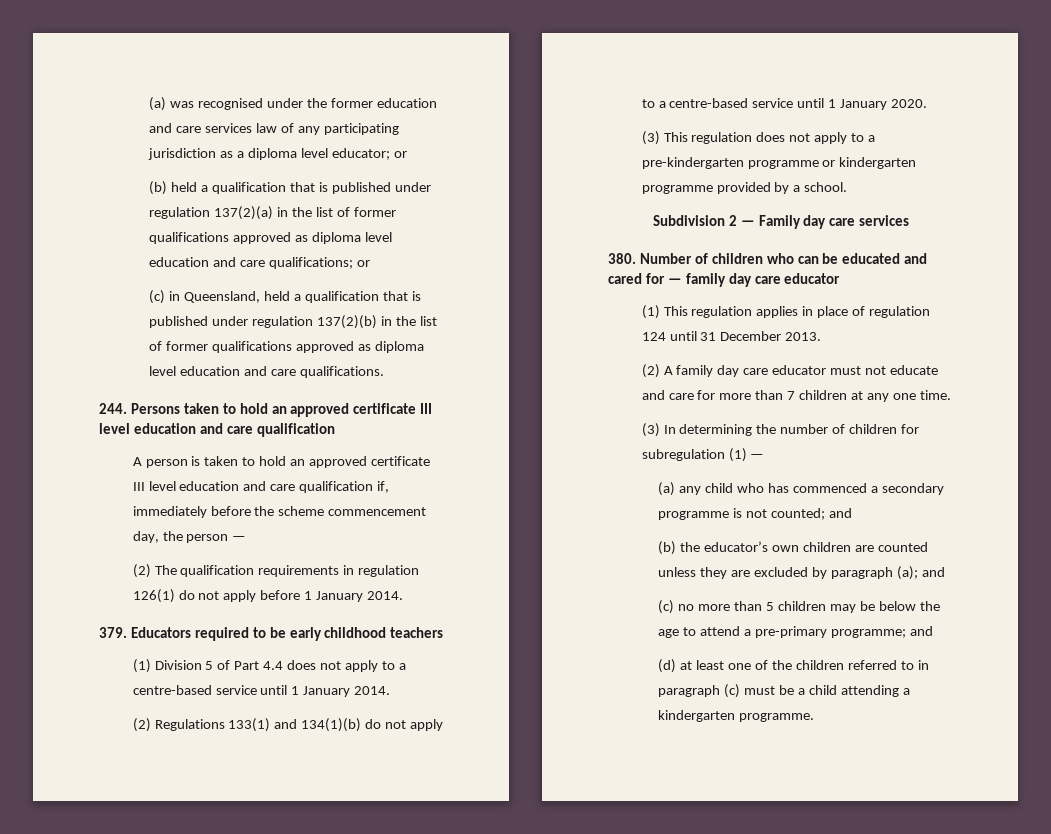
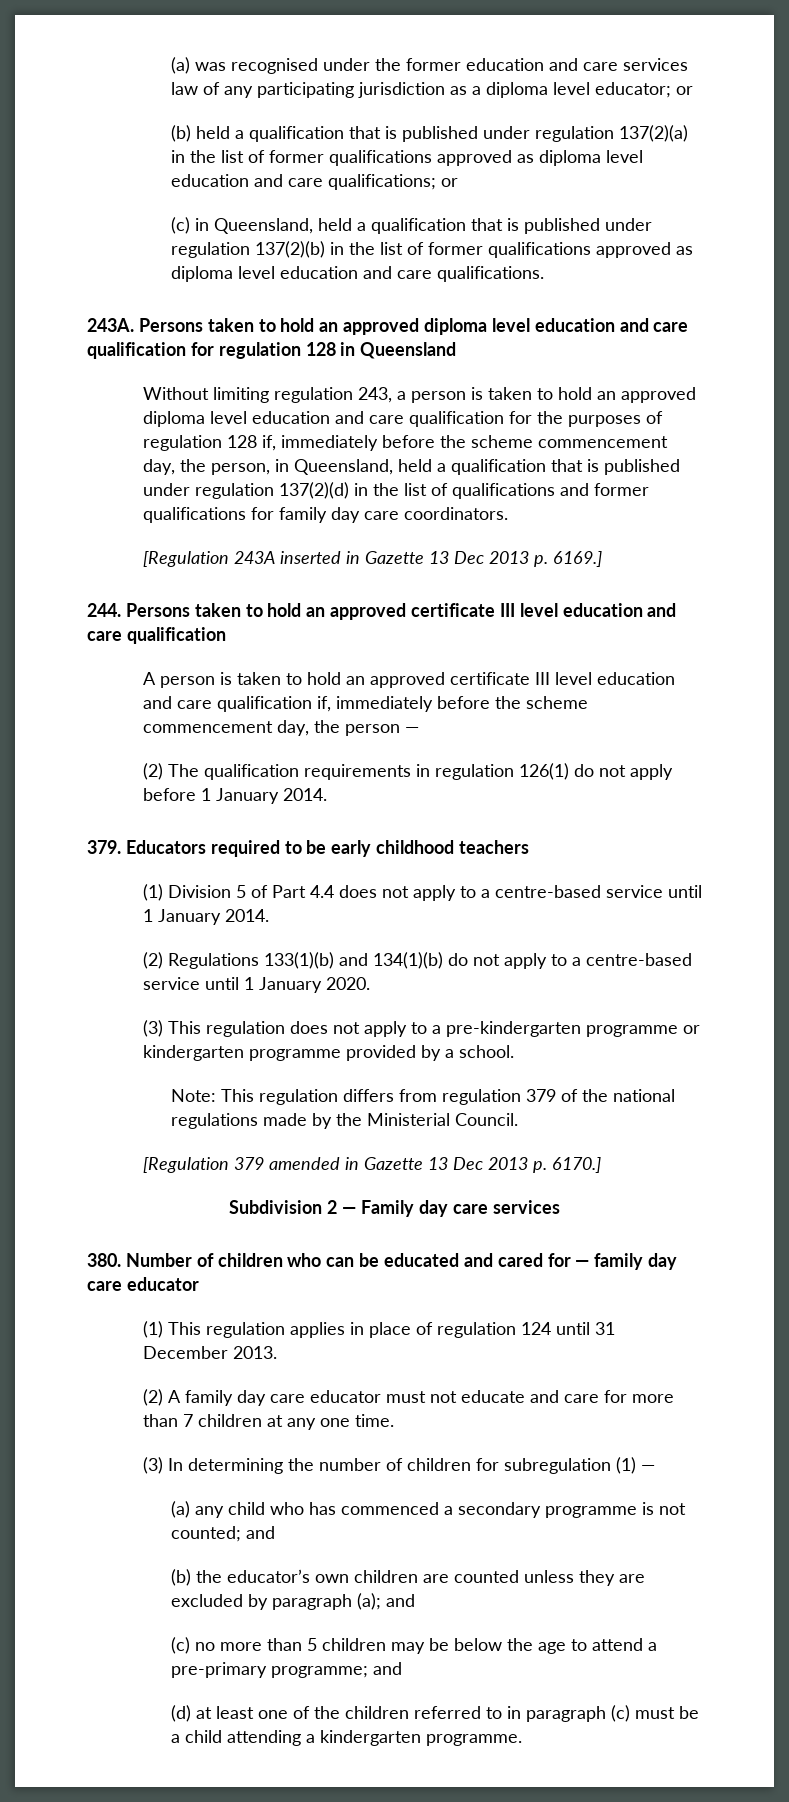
+ 243A. Persons taken to hold an approved diploma level education and care qualification for regulation 128 in Queensland
+ Without limiting regulation 243, a person is taken to hold an approved diploma level education and care qualification for the purposes of regulation 128 if, immediately before the scheme commencement day, the person, in Queensland, held a qualification that is published under regulation 137(2)(d) in the list of qualifications and former qualifications for family day care coordinators.
+ [Regulation 243A inserted in Gazette 13 Dec 2013 p. 6169.]
- (2) Regulations 133(1) and 134(1)(b) do not apply to a centre-based service until 1 January 2020.
+ (2) Regulations 133(1)(b) and 134(1)(b) do not apply to a centre-based service until 1 January 2020.
+ Note: This regulation differs from regulation 379 of the national regulations made by the Ministerial Council.
+ [Regulation 379 amended in Gazette 13 Dec 2013 p. 6170.]

